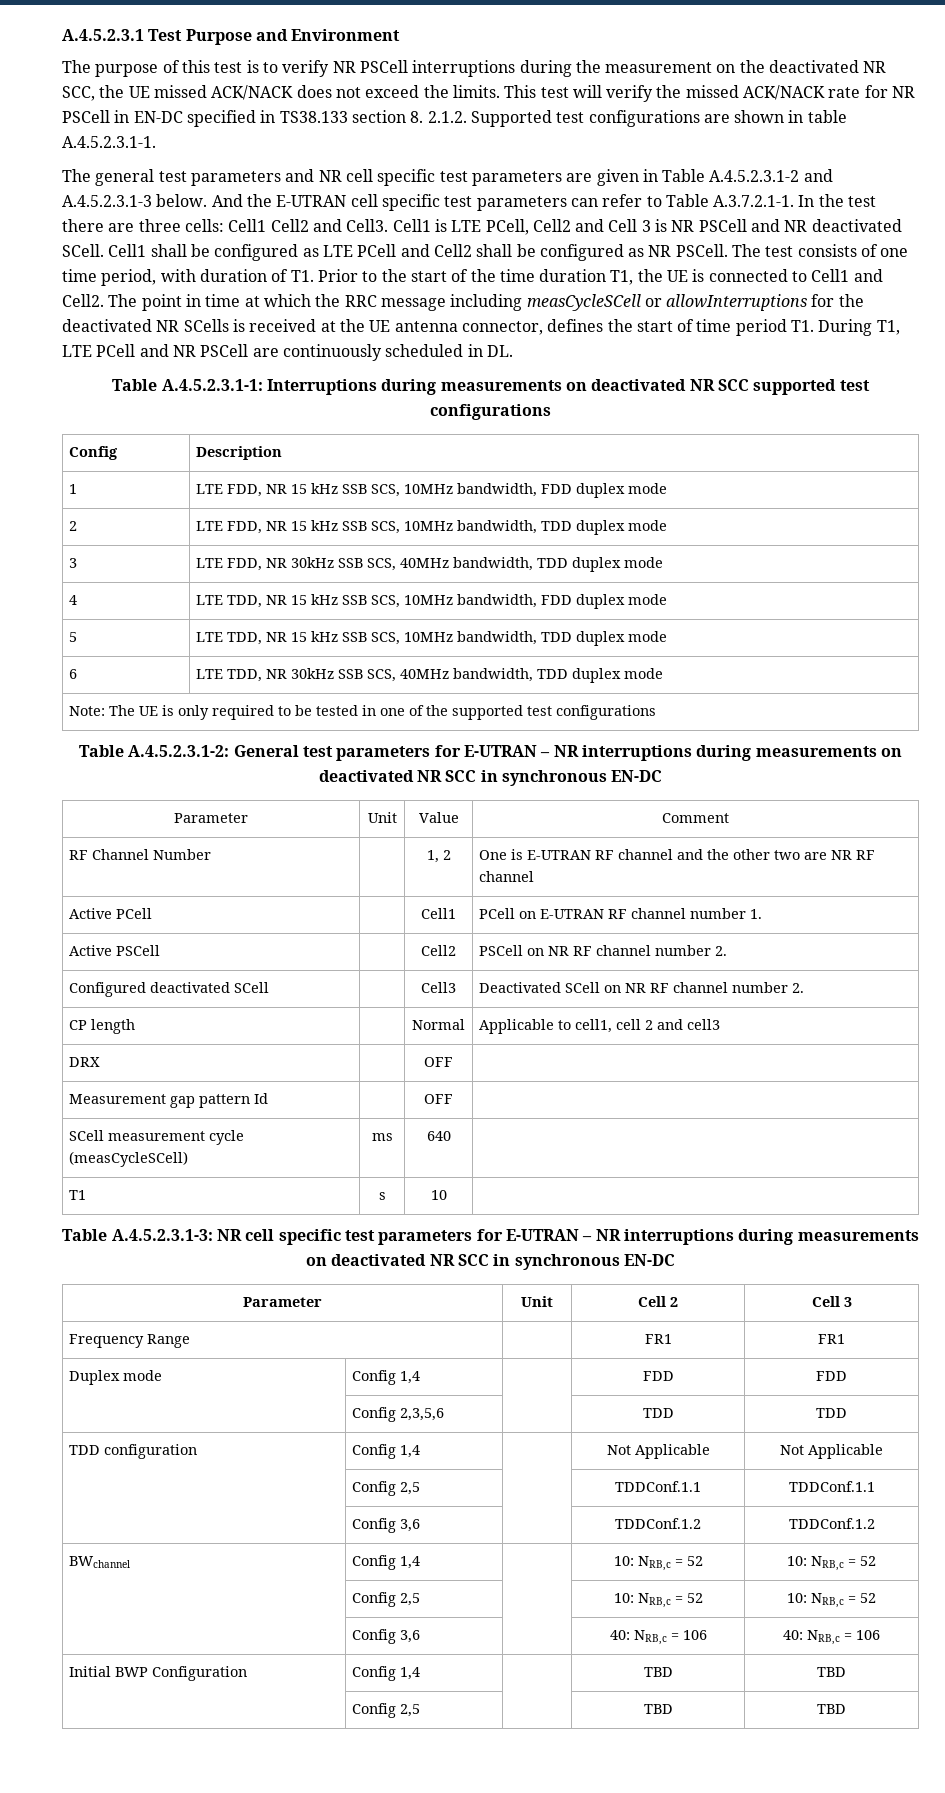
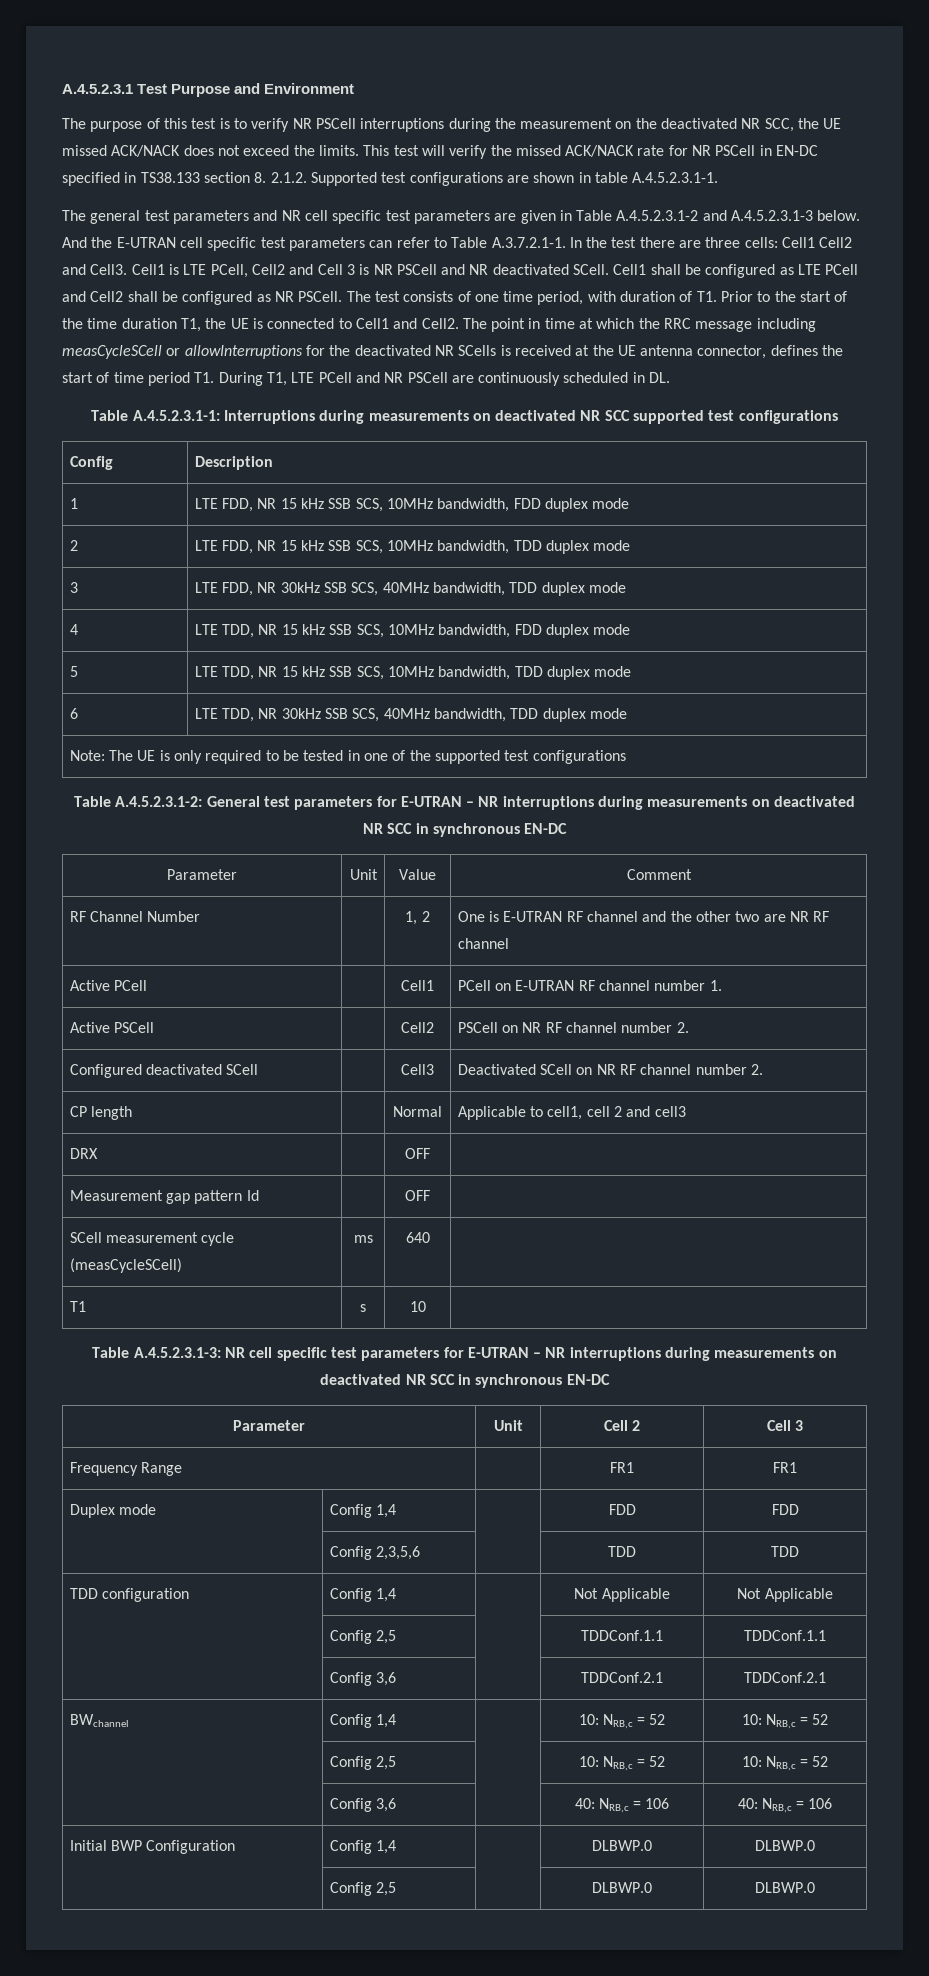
- | Config 3,6 | | TDDConf.1.2 | TDDConf.1.2
+ | Config 3,6 | | TDDConf.2.1 | TDDConf.2.1
- Initial BWP Configuration | Config 1,4 | | TBD | TBD
- | Config 2,5 | | TBD | TBD
+ Initial BWP Configuration | Config 1,4 | | DLBWP.0 | DLBWP.0
+ | Config 2,5 | | DLBWP.0 | DLBWP.0

